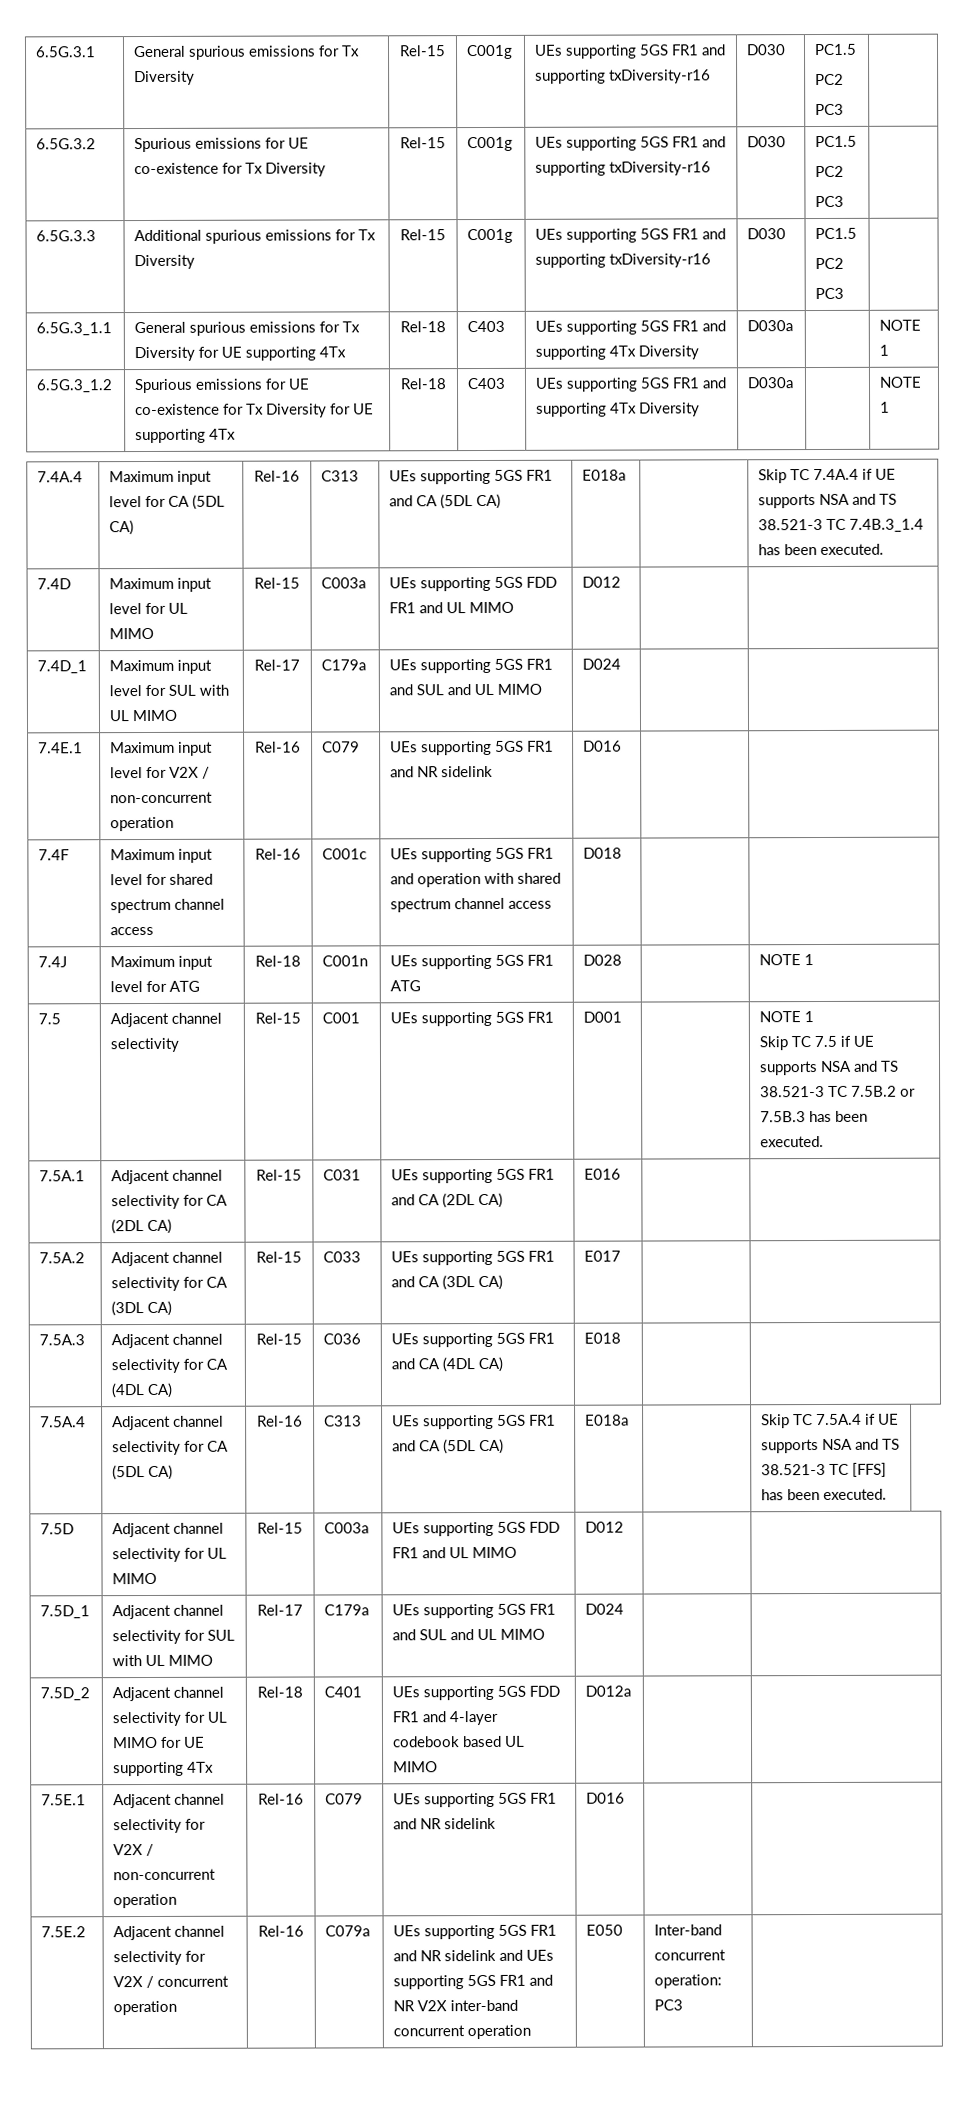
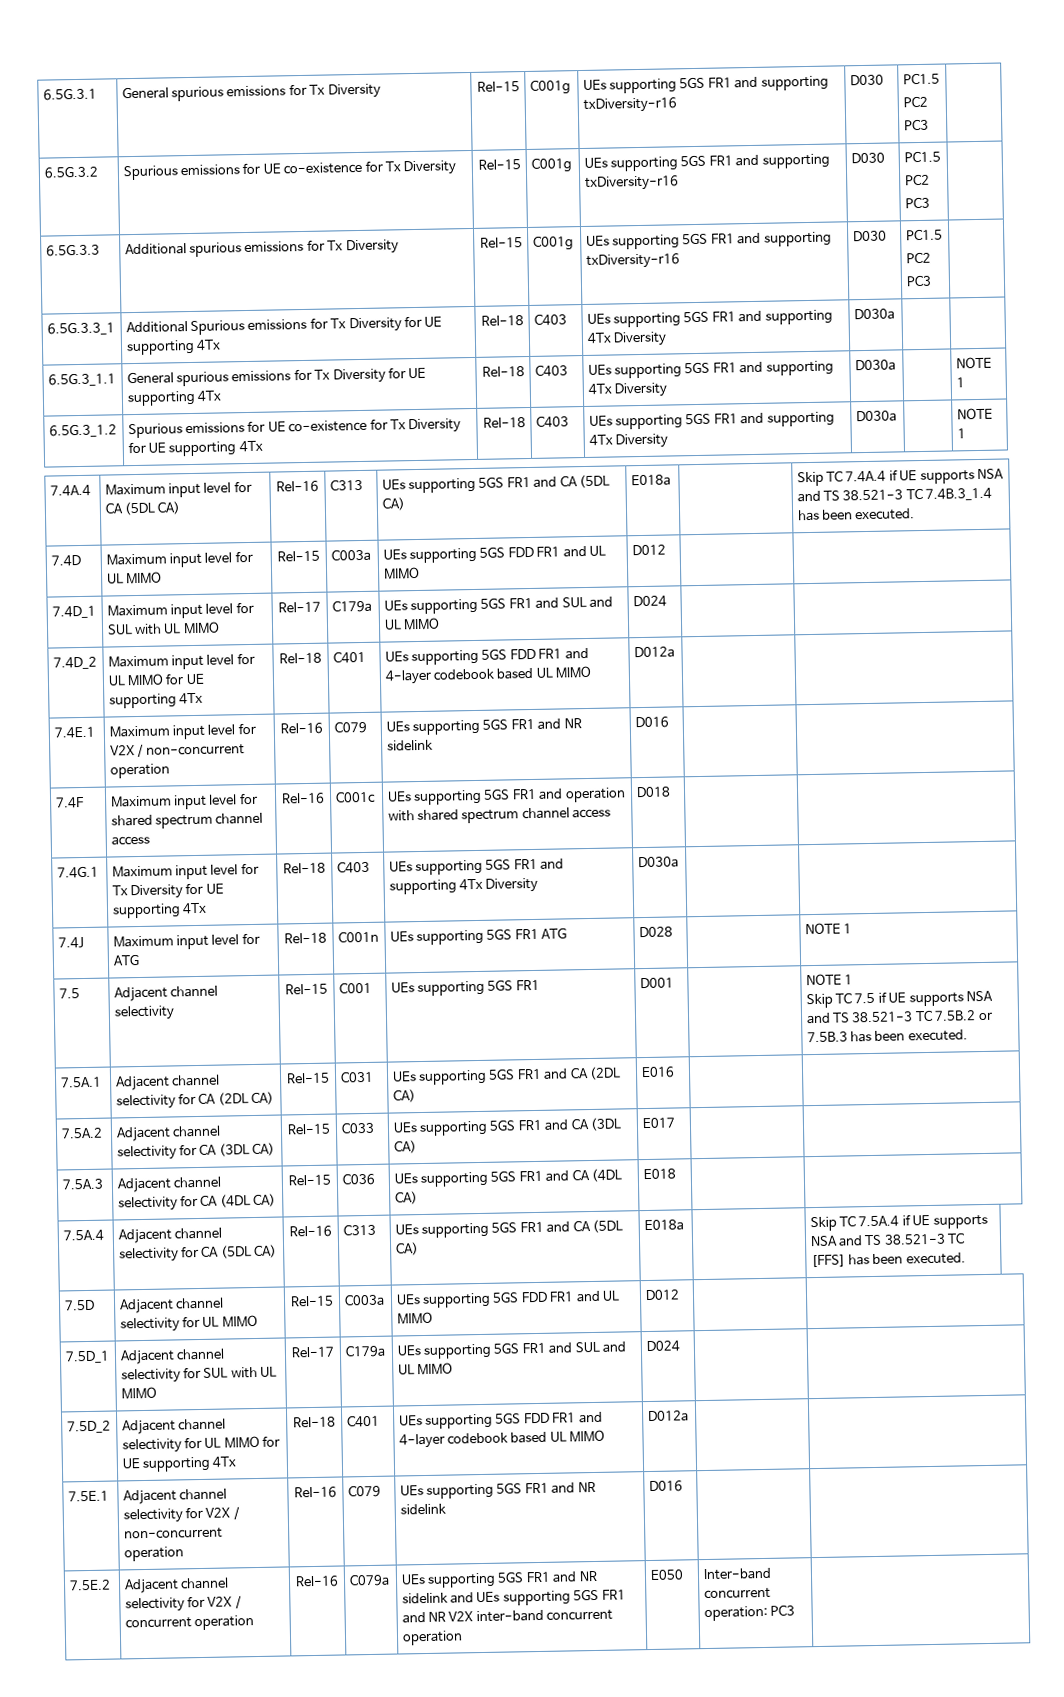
+ 6.5G.3.3_1 | Additional Spurious emissions for Tx Diversity for UE supporting 4Tx | Rel-18 | C403 | UEs supporting 5GS FR1 and supporting 4Tx Diversity | D030a | |
+ 7.4D_2 | Maximum input level for UL MIMO for UE supporting 4Tx | Rel-18 | C401 | UEs supporting 5GS FDD FR1 and 4-layer codebook based UL MIMO | D012a | |
+ 7.4G.1 | Maximum input level for Tx Diversity for UE supporting 4Tx | Rel-18 | C403 | UEs supporting 5GS FR1 and supporting 4Tx Diversity | D030a | |

